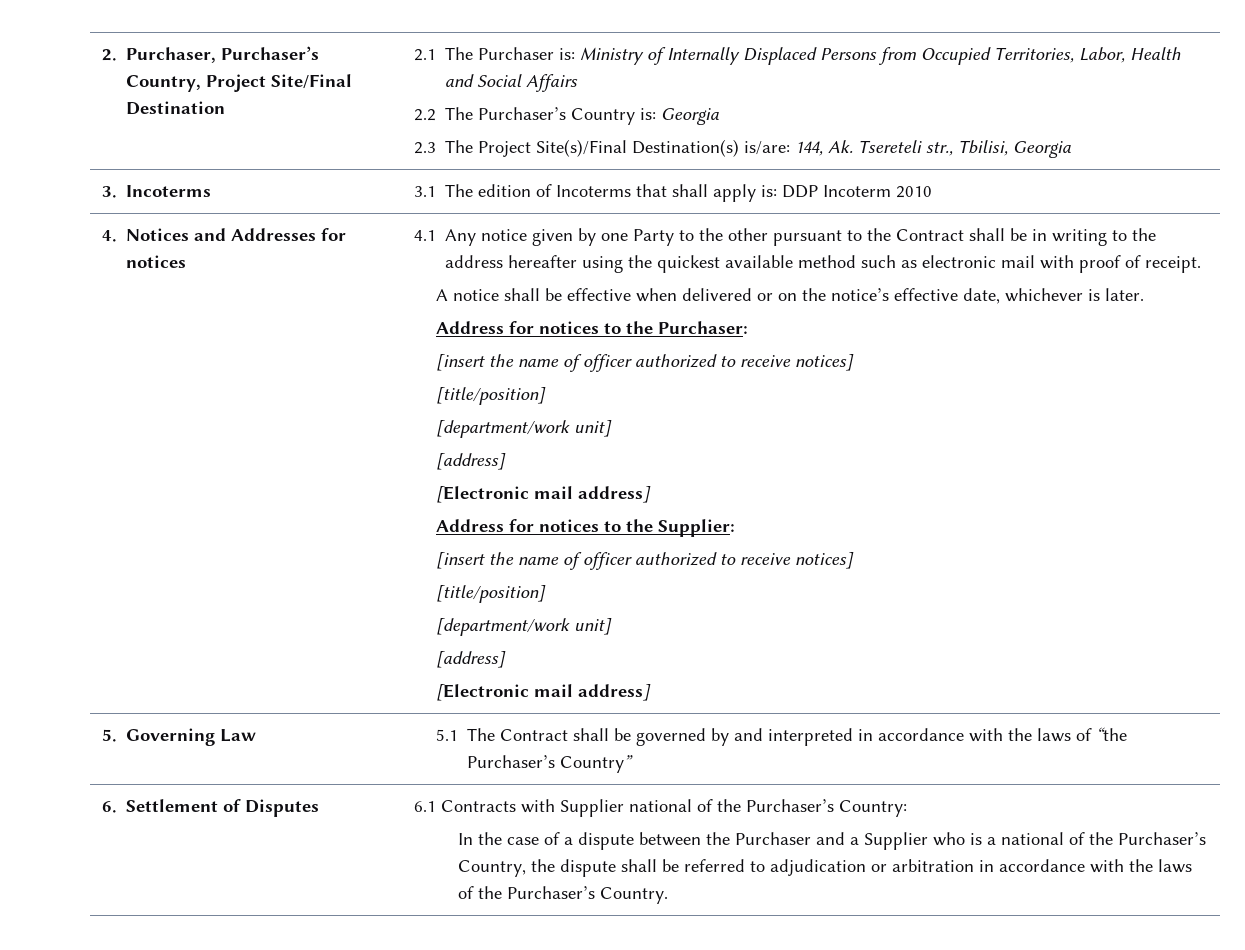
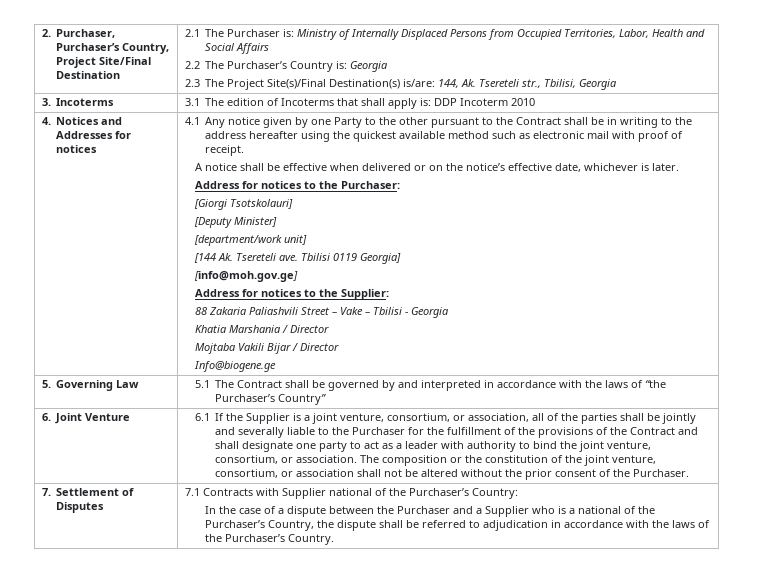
  Address for notices to the Purchaser:
- [insert the name of officer authorized to receive notices]
- [title/position]
+ [Giorgi Tsotskolauri]
+ [Deputy Minister]
  [department/work unit]
- [address]
- [Electronic mail address]
+ [144 Ak. Tsereteli ave. Tbilisi 0119 Georgia]
+ [info@moh.gov.ge]
  Address for notices to the Supplier:
- [insert the name of officer authorized to receive notices]
- [title/position]
- [department/work unit]
- [address]
- [Electronic mail address]
+ 88 Zakaria Paliashvili Street – Vake – Tbilisi - Georgia
+ Khatia Marshania / Director
+ Mojtaba Vakili Bijar / Director
+ Info@biogene.ge
- 6. Settlement of Disputes
+ 6. Joint Venture | 6.1 If the Supplier is a joint venture, consortium, or association, all of the parties shall be jointly and severally liable to the Purchaser for the fulfillment of the provisions of the Contract and shall designate one party to act as a leader with authority to bind the joint venture, consortium, or association. The composition or the constitution of the joint venture, consortium, or association shall not be altered without the prior consent of the Purchaser.
+ 7. Settlement of Disputes
- 6.1 Contracts with Supplier national of the Purchaser’s Country:
+ 7.1 Contracts with Supplier national of the Purchaser’s Country:
- In the case of a dispute between the Purchaser and a Supplier who is a national of the Purchaser’s Country, the dispute shall be referred to adjudication or arbitration in accordance with the laws of the Purchaser’s Country.
+ In the case of a dispute between the Purchaser and a Supplier who is a national of the Purchaser’s Country, the dispute shall be referred to adjudication in accordance with the laws of the Purchaser’s Country.

